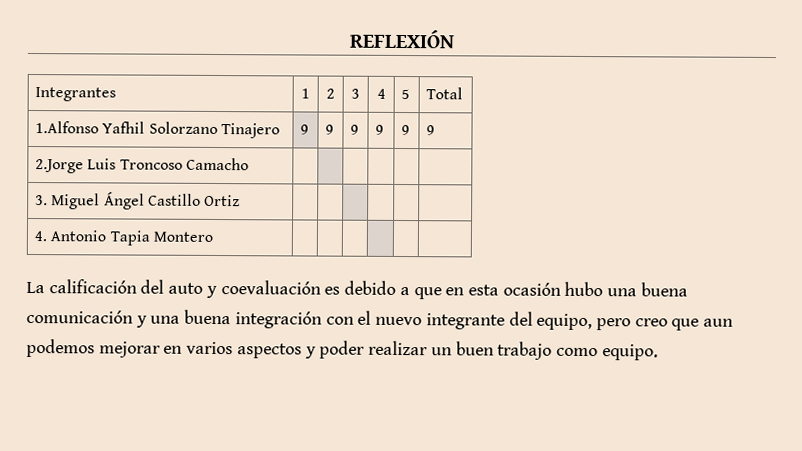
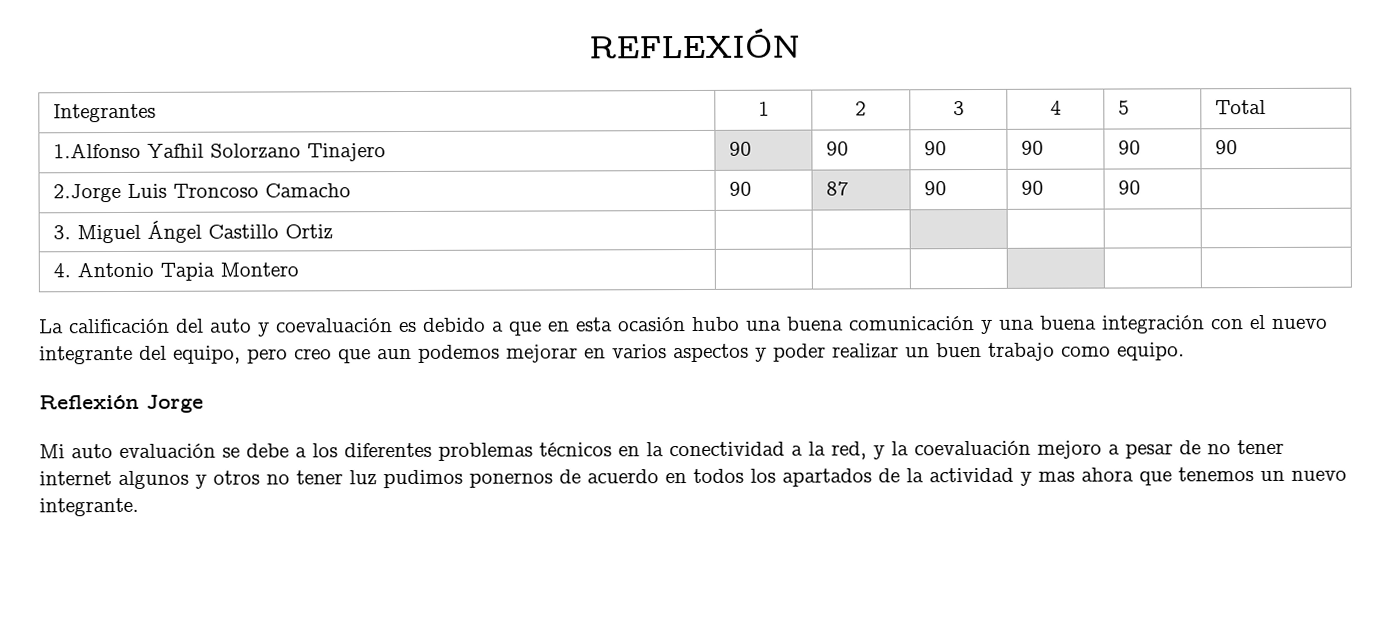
- 1.Alfonso Yafhil Solorzano Tinajero | 9 | 9 | 9 | 9 | 9 | 9
+ 1.Alfonso Yafhil Solorzano Tinajero | 90 | 90 | 90 | 90 | 90 | 90
- 2.Jorge Luis Troncoso Camacho | | | | | |
+ 2.Jorge Luis Troncoso Camacho | 90 | 87 | 90 | 90 | 90 |
+ Reflexión Jorge
+ Mi auto evaluación se debe a los diferentes problemas técnicos en la conectividad a la red, y la coevaluación mejoro a pesar de no tener internet algunos y otros no tener luz pudimos ponernos de acuerdo en todos los apartados de la actividad y mas ahora que tenemos un nuevo integrante.

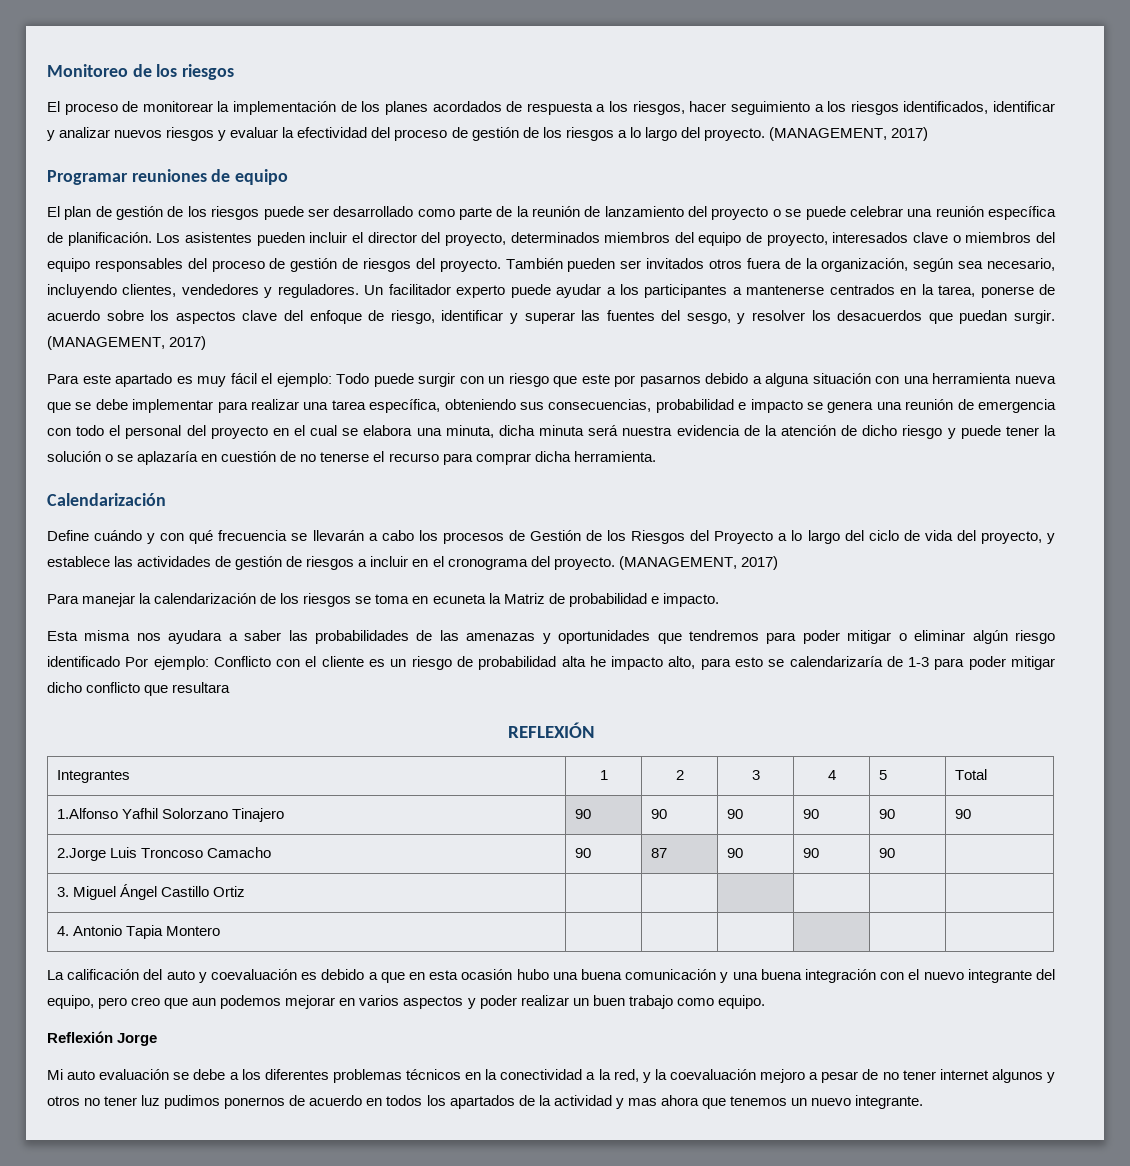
+ Monitoreo de los riesgos
+ El proceso de monitorear la implementación de los planes acordados de respuesta a los riesgos, hacer seguimiento a los riesgos identificados, identificar y analizar nuevos riesgos y evaluar la efectividad del proceso de gestión de los riesgos a lo largo del proyecto. (MANAGEMENT, 2017)
+ Programar reuniones de equipo
+ El plan de gestión de los riesgos puede ser desarrollado como parte de la reunión de lanzamiento del proyecto o se puede celebrar una reunión específica de planificación. Los asistentes pueden incluir el director del proyecto, determinados miembros del equipo de proyecto, interesados clave o miembros del equipo responsables del proceso de gestión de riesgos del proyecto. También pueden ser invitados otros fuera de la organización, según sea necesario, incluyendo clientes, vendedores y reguladores. Un facilitador experto puede ayudar a los participantes a mantenerse centrados en la tarea, ponerse de acuerdo sobre los aspectos clave del enfoque de riesgo, identificar y superar las fuentes del sesgo, y resolver los desacuerdos que puedan surgir. (MANAGEMENT, 2017)
+ Para este apartado es muy fácil el ejemplo: Todo puede surgir con un riesgo que este por pasarnos debido a alguna situación con una herramienta nueva que se debe implementar para realizar una tarea específica, obteniendo sus consecuencias, probabilidad e impacto se genera una reunión de emergencia con todo el personal del proyecto en el cual se elabora una minuta, dicha minuta será nuestra evidencia de la atención de dicho riesgo y puede tener la solución o se aplazaría en cuestión de no tenerse el recurso para comprar dicha herramienta.
+ Calendarización
+ Define cuándo y con qué frecuencia se llevarán a cabo los procesos de Gestión de los Riesgos del Proyecto a lo largo del ciclo de vida del proyecto, y establece las actividades de gestión de riesgos a incluir en el cronograma del proyecto. (MANAGEMENT, 2017)
+ Para manejar la calendarización de los riesgos se toma en ecuneta la Matriz de probabilidad e impacto.
+ Esta misma nos ayudara a saber las probabilidades de las amenazas y oportunidades que tendremos para poder mitigar o eliminar algún riesgo identificado Por ejemplo: Conflicto con el cliente es un riesgo de probabilidad alta he impacto alto, para esto se calendarizaría de 1-3 para poder mitigar dicho conflicto que resultara

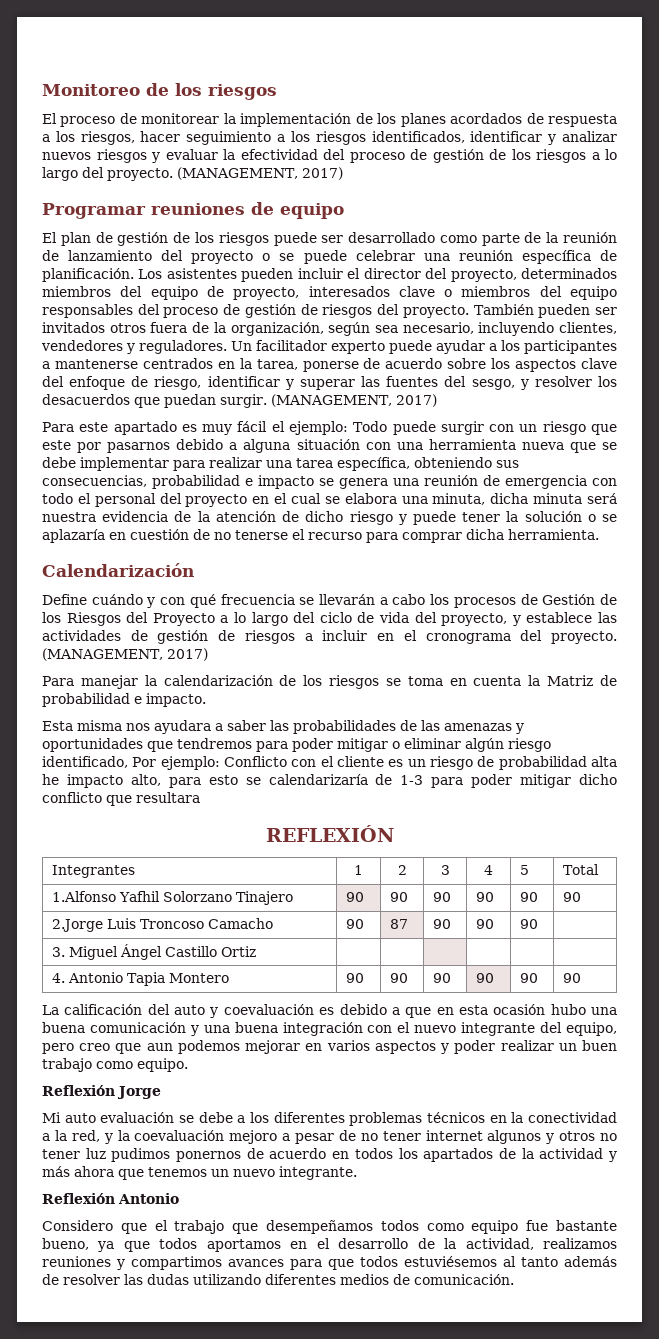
- Para manejar la calendarización de los riesgos se toma en ecuneta la Matriz de probabilidad e impacto.
+ Para manejar la calendarización de los riesgos se toma en cuenta la Matriz de probabilidad e impacto.
- Esta misma nos ayudara a saber las probabilidades de las amenazas y oportunidades que tendremos para poder mitigar o eliminar algún riesgo identificado Por ejemplo: Conflicto con el cliente es un riesgo de probabilidad alta he impacto alto, para esto se calendarizaría de 1-3 para poder mitigar dicho conflicto que resultara
+ Esta misma nos ayudara a saber las probabilidades de las amenazas y oportunidades que tendremos para poder mitigar o eliminar algún riesgo identificado, Por ejemplo: Conflicto con el cliente es un riesgo de probabilidad alta he impacto alto, para esto se calendarizaría de 1-3 para poder mitigar dicho conflicto que resultara
- 4. Antonio Tapia Montero | | | | | |
+ 4. Antonio Tapia Montero | 90 | 90 | 90 | 90 | 90 | 90
- Mi auto evaluación se debe a los diferentes problemas técnicos en la conectividad a la red, y la coevaluación mejoro a pesar de no tener internet algunos y otros no tener luz pudimos ponernos de acuerdo en todos los apartados de la actividad y mas ahora que tenemos un nuevo integrante.
+ Mi auto evaluación se debe a los diferentes problemas técnicos en la conectividad a la red, y la coevaluación mejoro a pesar de no tener internet algunos y otros no tener luz pudimos ponernos de acuerdo en todos los apartados de la actividad y más ahora que tenemos un nuevo integrante.
+ Reflexión Antonio
+ Considero que el trabajo que desempeñamos todos como equipo fue bastante bueno, ya que todos aportamos en el desarrollo de la actividad, realizamos reuniones y compartimos avances para que todos estuviésemos al tanto además de resolver las dudas utilizando diferentes medios de comunicación.

